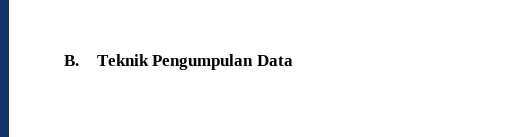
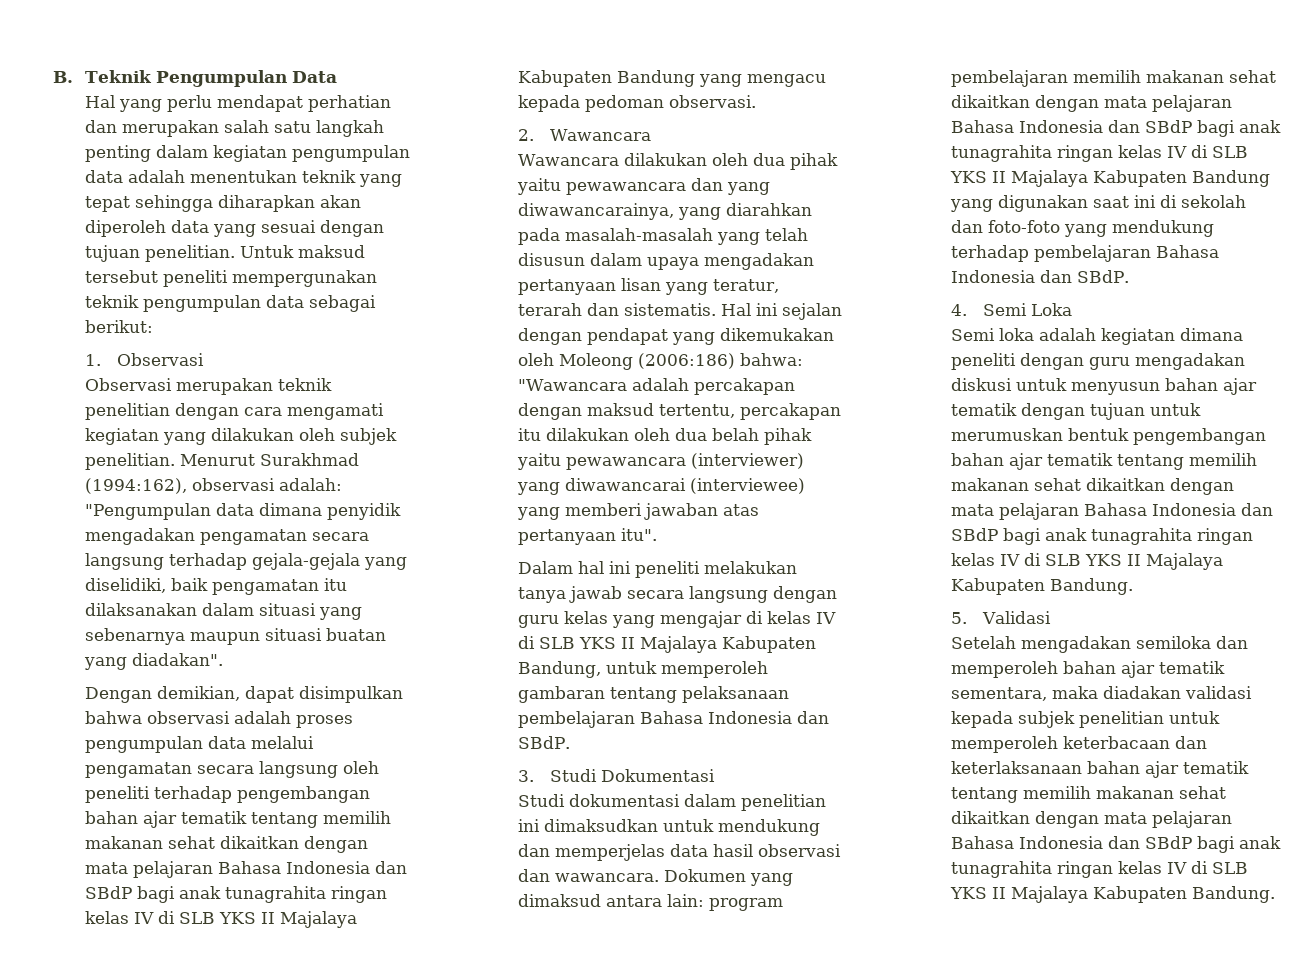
+ Hal yang perlu mendapat perhatian dan merupakan salah satu langkah penting dalam kegiatan pengumpulan data adalah menentukan teknik yang tepat sehingga diharapkan akan diperoleh data yang sesuai dengan tujuan penelitian. Untuk maksud tersebut peneliti mempergunakan teknik pengumpulan data sebagai berikut:
+ 1. Observasi
+ Observasi merupakan teknik penelitian dengan cara mengamati kegiatan yang dilakukan oleh subjek penelitian. Menurut Surakhmad (1994:162), observasi adalah: "Pengumpulan data dimana penyidik mengadakan pengamatan secara langsung terhadap gejala-gejala yang diselidiki, baik pengamatan itu dilaksanakan dalam situasi yang sebenarnya maupun situasi buatan yang diadakan".
+ Dengan demikian, dapat disimpulkan bahwa observasi adalah proses pengumpulan data melalui pengamatan secara langsung oleh peneliti terhadap pengembangan bahan ajar tematik tentang memilih makanan sehat dikaitkan dengan mata pelajaran Bahasa Indonesia dan SBdP bagi anak tunagrahita ringan kelas IV di SLB YKS II Majalaya Kabupaten Bandung yang mengacu kepada pedoman observasi.
+ 2. Wawancara
+ Wawancara dilakukan oleh dua pihak yaitu pewawancara dan yang diwawancarainya, yang diarahkan pada masalah-masalah yang telah disusun dalam upaya mengadakan pertanyaan lisan yang teratur, terarah dan sistematis. Hal ini sejalan dengan pendapat yang dikemukakan oleh Moleong (2006:186) bahwa: "Wawancara adalah percakapan dengan maksud tertentu, percakapan itu dilakukan oleh dua belah pihak yaitu pewawancara (interviewer) yang diwawancarai (interviewee) yang memberi jawaban atas pertanyaan itu".
+ Dalam hal ini peneliti melakukan tanya jawab secara langsung dengan guru kelas yang mengajar di kelas IV di SLB YKS II Majalaya Kabupaten Bandung, untuk memperoleh gambaran tentang pelaksanaan pembelajaran Bahasa Indonesia dan SBdP.
+ 3. Studi Dokumentasi
+ Studi dokumentasi dalam penelitian ini dimaksudkan untuk mendukung dan memperjelas data hasil observasi dan wawancara. Dokumen yang dimaksud antara lain: program pembelajaran memilih makanan sehat dikaitkan dengan mata pelajaran Bahasa Indonesia dan SBdP bagi anak tunagrahita ringan kelas IV di SLB YKS II Majalaya Kabupaten Bandung yang digunakan saat ini di sekolah dan foto-foto yang mendukung terhadap pembelajaran Bahasa Indonesia dan SBdP.
+ 4. Semi Loka
+ Semi loka adalah kegiatan dimana peneliti dengan guru mengadakan diskusi untuk menyusun bahan ajar tematik dengan tujuan untuk merumuskan bentuk pengembangan bahan ajar tematik tentang memilih makanan sehat dikaitkan dengan mata pelajaran Bahasa Indonesia dan SBdP bagi anak tunagrahita ringan kelas IV di SLB YKS II Majalaya Kabupaten Bandung.
+ 5. Validasi
+ Setelah mengadakan semiloka dan memperoleh bahan ajar tematik sementara, maka diadakan validasi kepada subjek penelitian untuk memperoleh keterbacaan dan keterlaksanaan bahan ajar tematik tentang memilih makanan sehat dikaitkan dengan mata pelajaran Bahasa Indonesia dan SBdP bagi anak tunagrahita ringan kelas IV di SLB YKS II Majalaya Kabupaten Bandung.

